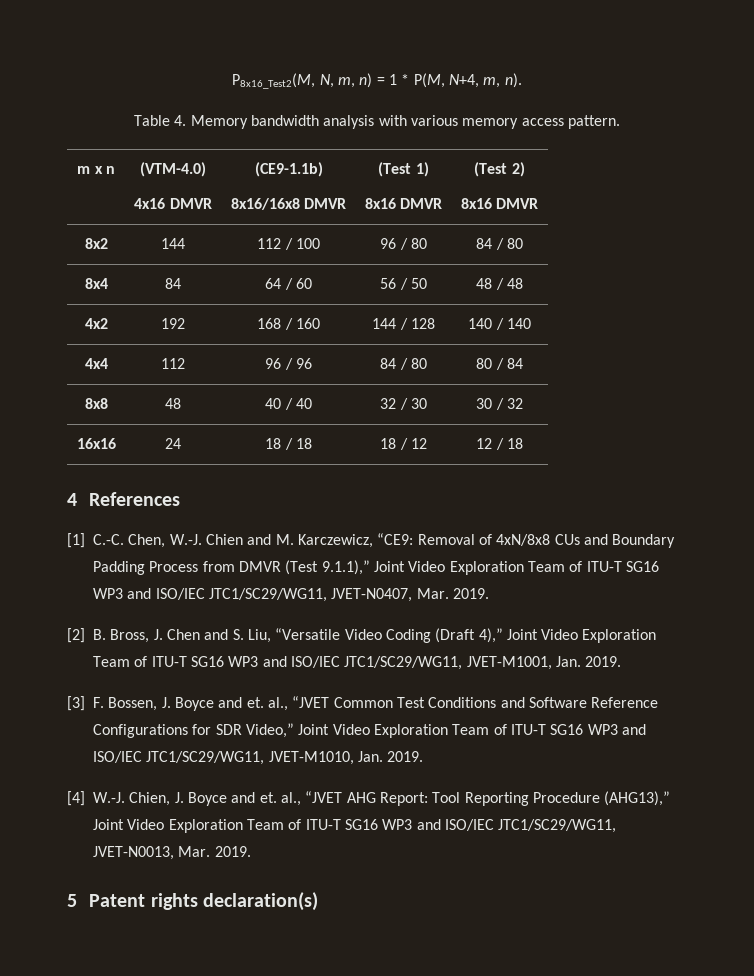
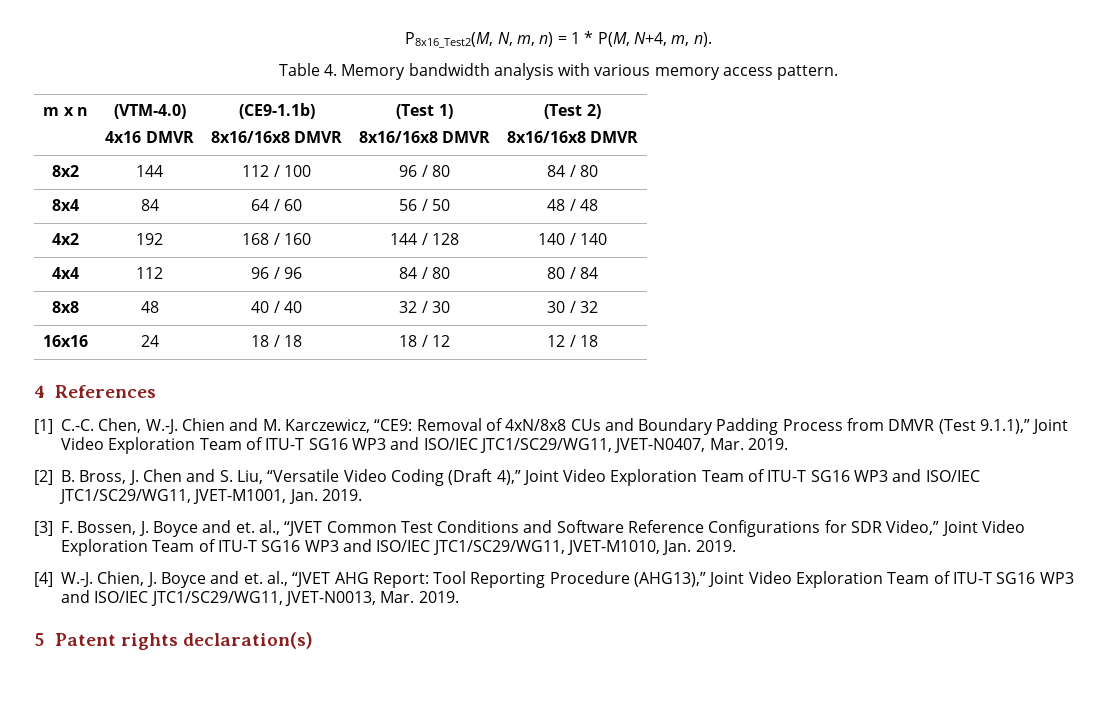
  m x n | (VTM-4.0)
  4x16 DMVR | (CE9-1.1b)
  8x16/16x8 DMVR | (Test 1)
- 8x16 DMVR | (Test 2)
- 8x16 DMVR
+ 8x16/16x8 DMVR | (Test 2)
+ 8x16/16x8 DMVR

